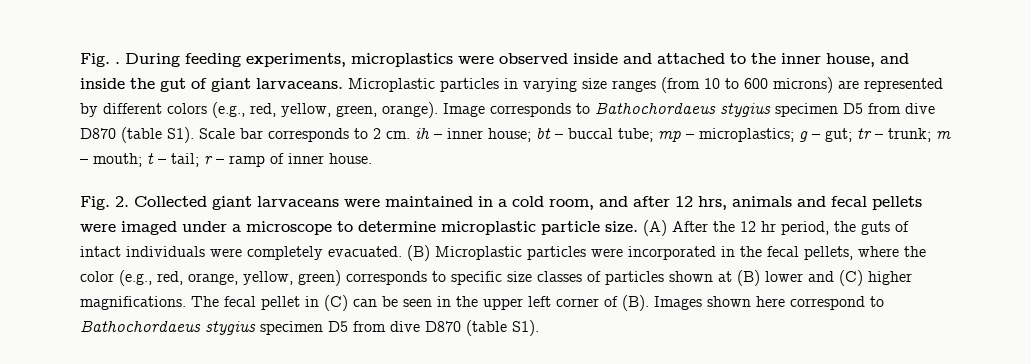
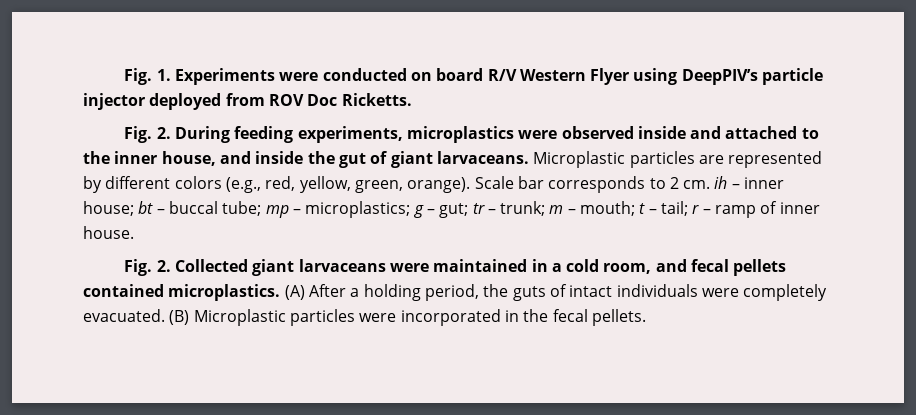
- Fig. . During feeding experiments, microplastics were observed inside and attached to the inner house, and inside the gut of giant larvaceans.
+ Fig. 1. Experiments were conducted on board R/V Western Flyer using DeepPIV’s particle injector deployed from ROV Doc Ricketts.
+ Fig. 2. During feeding experiments, microplastics were observed inside and attached to the inner house, and inside the gut of giant larvaceans.
- Microplastic particles in varying size ranges (from 10 to 600 microns) are represented by different colors (e.g., red, yellow, green, orange).
+ Microplastic particles are represented by different colors (e.g., red, yellow, green, orange).
- Image corresponds to Bathochordaeus stygius specimen D5 from dive D870 (table S1). Scale bar corresponds to 2 cm. ih – inner house; bt – buccal tube; mp – microplastics; g – gut; tr – trunk; m – mouth; t – tail; r – ramp of inner house.
+ Scale bar corresponds to 2 cm. ih – inner house; bt – buccal tube; mp – microplastics; g – gut; tr – trunk; m – mouth; t – tail; r – ramp of inner house.
- Fig. 2. Collected giant larvaceans were maintained in a cold room, and after 12 hrs, animals and fecal pellets were imaged under a microscope to determine microplastic particle size. (A) After the 12 hr period, the guts of intact individuals were completely evacuated.
+ Fig. 2. Collected giant larvaceans were maintained in a cold room, and fecal pellets contained microplastics. (A) After a holding period, the guts of intact individuals were completely evacuated.
- (B) Microplastic particles were incorporated in the fecal pellets, where the color (e.g., red, orange, yellow, green) corresponds to specific size classes of particles shown at (B) lower and (C) higher magnifications. The fecal pellet in (C) can be seen in the upper left corner of (B). Images shown here correspond to Bathochordaeus stygius specimen D5 from dive D870 (table S1).
+ (B) Microplastic particles were incorporated in the fecal pellets.

